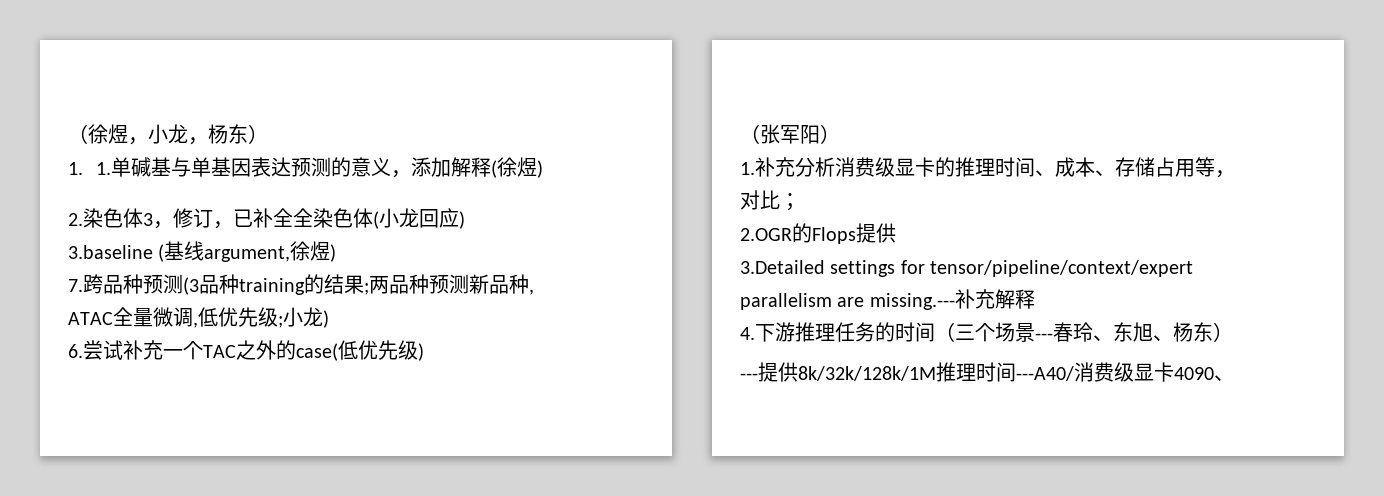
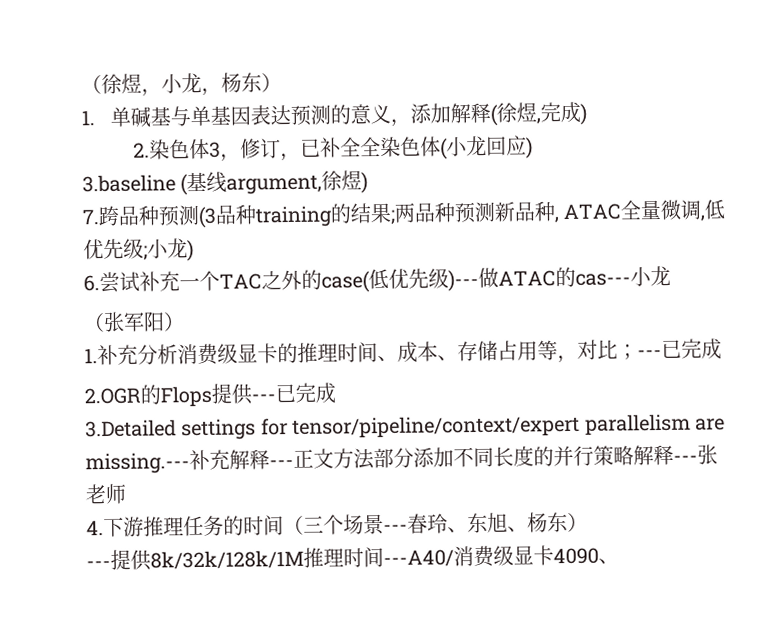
- 1. 1.单碱基与单基因表达预测的意义，添加解释(徐煜)
+ 1.单碱基与单基因表达预测的意义，添加解释(徐煜,完成)
- 6.尝试补充一个TAC之外的case(低优先级)
+ 6.尝试补充一个TAC之外的case(低优先级)---做ATAC的cas---小龙
- 1.补充分析消费级显卡的推理时间、成本、存储占用等，对比；
+ 1.补充分析消费级显卡的推理时间、成本、存储占用等，对比；---已完成
- 2.OGR的Flops提供
+ 2.OGR的Flops提供---已完成
- 3.Detailed settings for tensor/pipeline/context/expert parallelism are missing.---补充解释
+ 3.Detailed settings for tensor/pipeline/context/expert parallelism are missing.---补充解释---正文方法部分添加不同长度的并行策略解释---张老师

